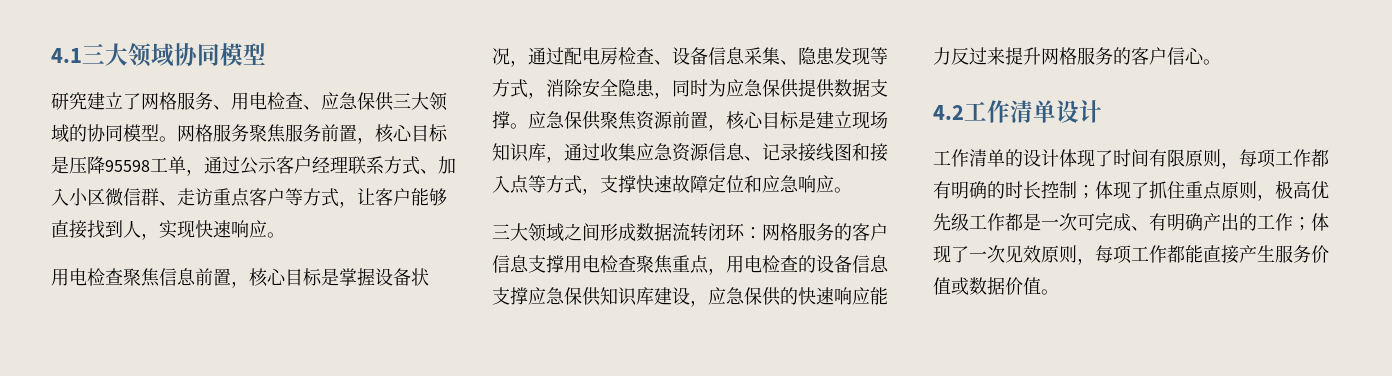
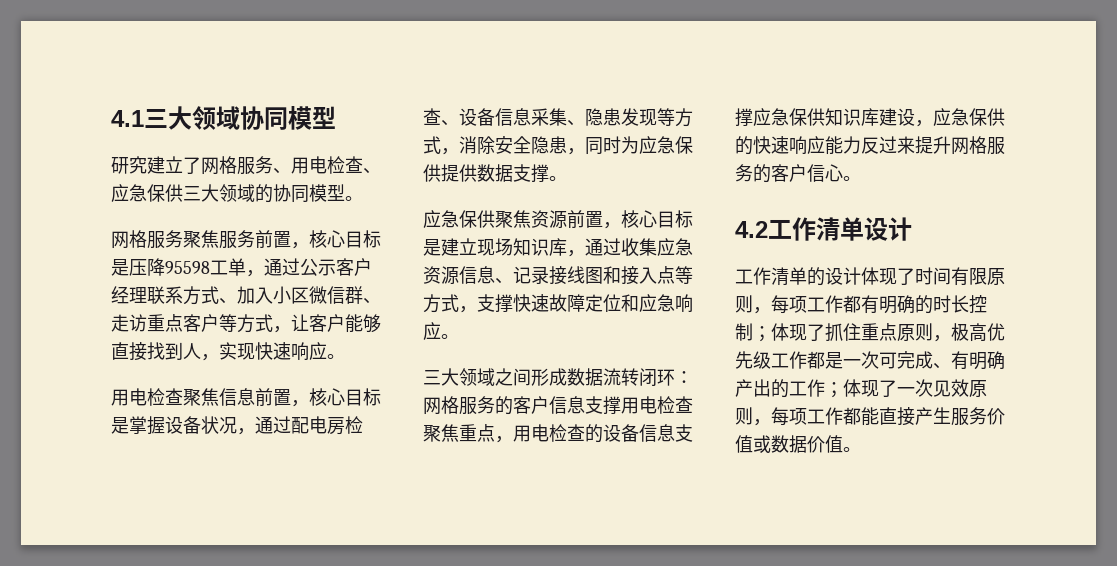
- 研究建立了网格服务、用电检查、应急保供三大领域的协同模型。网格服务聚焦服务前置，核心目标是压降95598工单，通过公示客户经理联系方式、加入小区微信群、走访重点客户等方式，让客户能够直接找到人，实现快速响应。
+ 研究建立了网格服务、用电检查、应急保供三大领域的协同模型。
+ 网格服务聚焦服务前置，核心目标是压降95598工单，通过公示客户经理联系方式、加入小区微信群、走访重点客户等方式，让客户能够直接找到人，实现快速响应。
- 用电检查聚焦信息前置，核心目标是掌握设备状况，通过配电房检查、设备信息采集、隐患发现等方式，消除安全隐患，同时为应急保供提供数据支撑。应急保供聚焦资源前置，核心目标是建立现场知识库，通过收集应急资源信息、记录接线图和接入点等方式，支撑快速故障定位和应急响应。
+ 用电检查聚焦信息前置，核心目标是掌握设备状况，通过配电房检查、设备信息采集、隐患发现等方式，消除安全隐患，同时为应急保供提供数据支撑。
+ 应急保供聚焦资源前置，核心目标是建立现场知识库，通过收集应急资源信息、记录接线图和接入点等方式，支撑快速故障定位和应急响应。

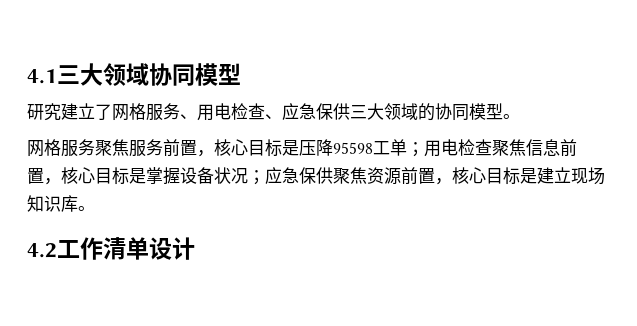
- 网格服务聚焦服务前置，核心目标是压降95598工单，通过公示客户经理联系方式、加入小区微信群、走访重点客户等方式，让客户能够直接找到人，实现快速响应。
- 用电检查聚焦信息前置，核心目标是掌握设备状况，通过配电房检查、设备信息采集、隐患发现等方式，消除安全隐患，同时为应急保供提供数据支撑。
- 应急保供聚焦资源前置，核心目标是建立现场知识库，通过收集应急资源信息、记录接线图和接入点等方式，支撑快速故障定位和应急响应。
- 三大领域之间形成数据流转闭环：网格服务的客户信息支撑用电检查聚焦重点，用电检查的设备信息支撑应急保供知识库建设，应急保供的快速响应能力反过来提升网格服务的客户信心。
+ 网格服务聚焦服务前置，核心目标是压降95598工单；用电检查聚焦信息前置，核心目标是掌握设备状况；应急保供聚焦资源前置，核心目标是建立现场知识库。
- 工作清单的设计体现了时间有限原则，每项工作都有明确的时长控制；体现了抓住重点原则，极高优先级工作都是一次可完成、有明确产出的工作；体现了一次见效原则，每项工作都能直接产生服务价值或数据价值。

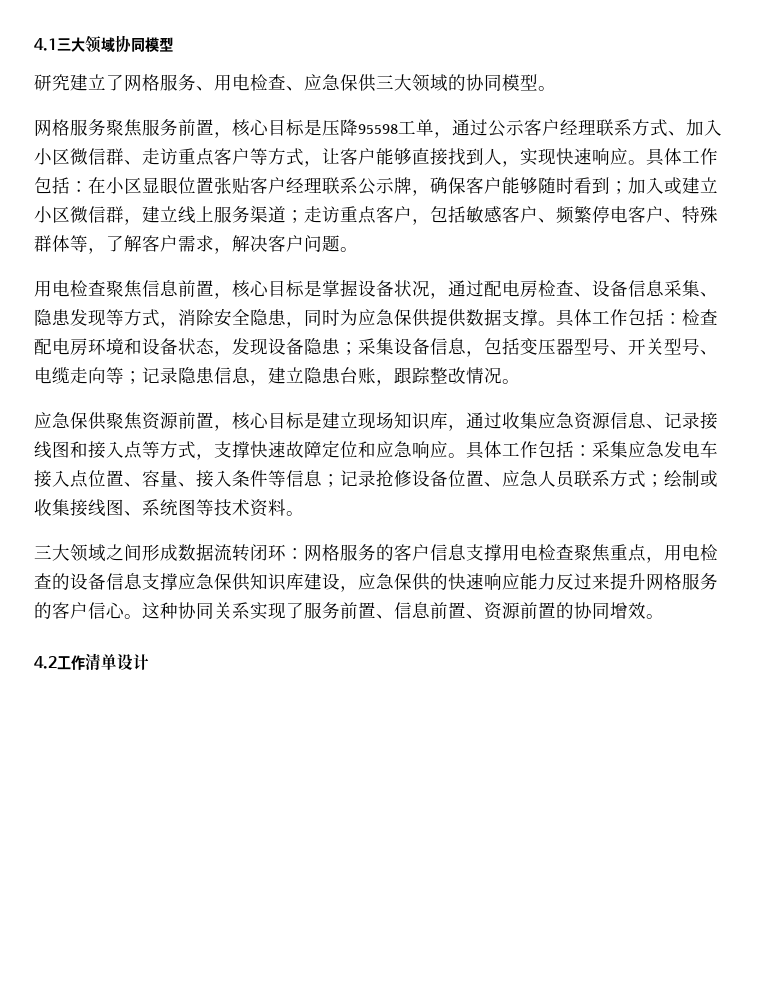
- 网格服务聚焦服务前置，核心目标是压降95598工单；用电检查聚焦信息前置，核心目标是掌握设备状况；应急保供聚焦资源前置，核心目标是建立现场知识库。
+ 网格服务聚焦服务前置，核心目标是压降95598工单，通过公示客户经理联系方式、加入小区微信群、走访重点客户等方式，让客户能够直接找到人，实现快速响应。具体工作包括：在小区显眼位置张贴客户经理联系公示牌，确保客户能够随时看到；加入或建立小区微信群，建立线上服务渠道；走访重点客户，包括敏感客户、频繁停电客户、特殊群体等，了解客户需求，解决客户问题。
+ 用电检查聚焦信息前置，核心目标是掌握设备状况，通过配电房检查、设备信息采集、隐患发现等方式，消除安全隐患，同时为应急保供提供数据支撑。具体工作包括：检查配电房环境和设备状态，发现设备隐患；采集设备信息，包括变压器型号、开关型号、电缆走向等；记录隐患信息，建立隐患台账，跟踪整改情况。
+ 应急保供聚焦资源前置，核心目标是建立现场知识库，通过收集应急资源信息、记录接线图和接入点等方式，支撑快速故障定位和应急响应。具体工作包括：采集应急发电车接入点位置、容量、接入条件等信息；记录抢修设备位置、应急人员联系方式；绘制或收集接线图、系统图等技术资料。
+ 三大领域之间形成数据流转闭环：网格服务的客户信息支撑用电检查聚焦重点，用电检查的设备信息支撑应急保供知识库建设，应急保供的快速响应能力反过来提升网格服务的客户信心。这种协同关系实现了服务前置、信息前置、资源前置的协同增效。

